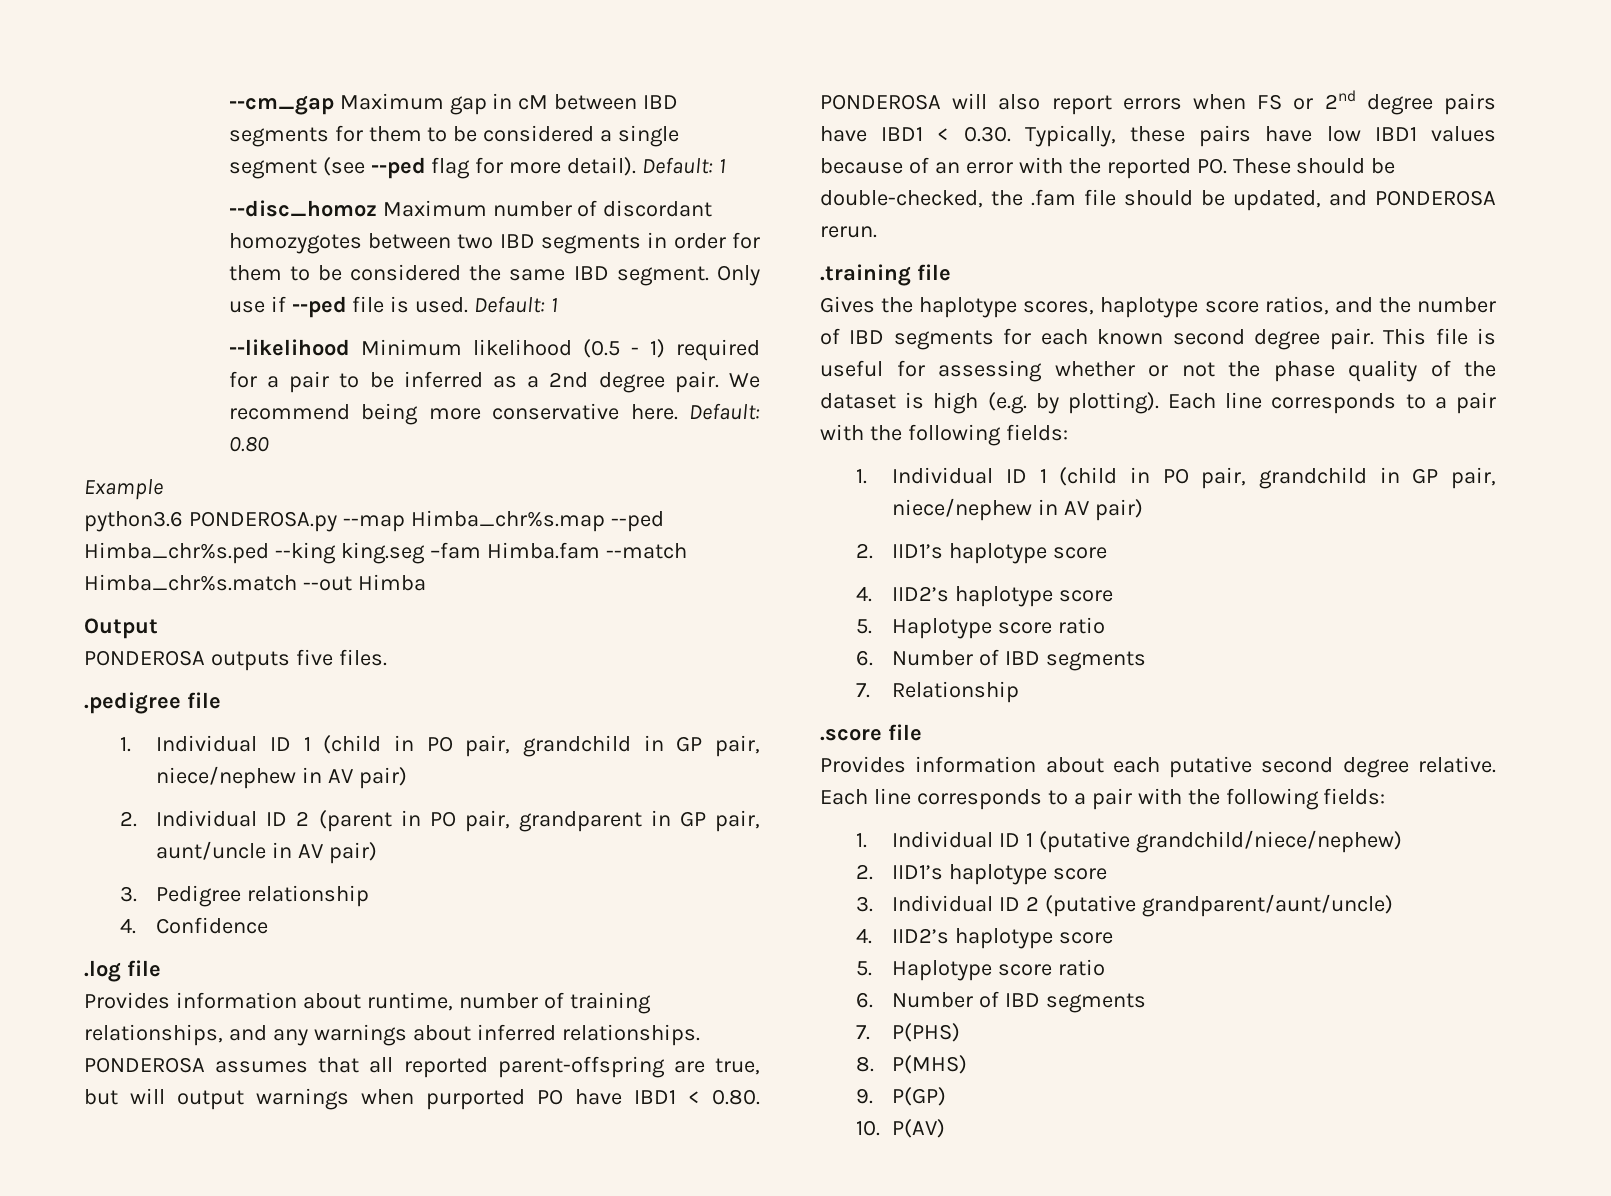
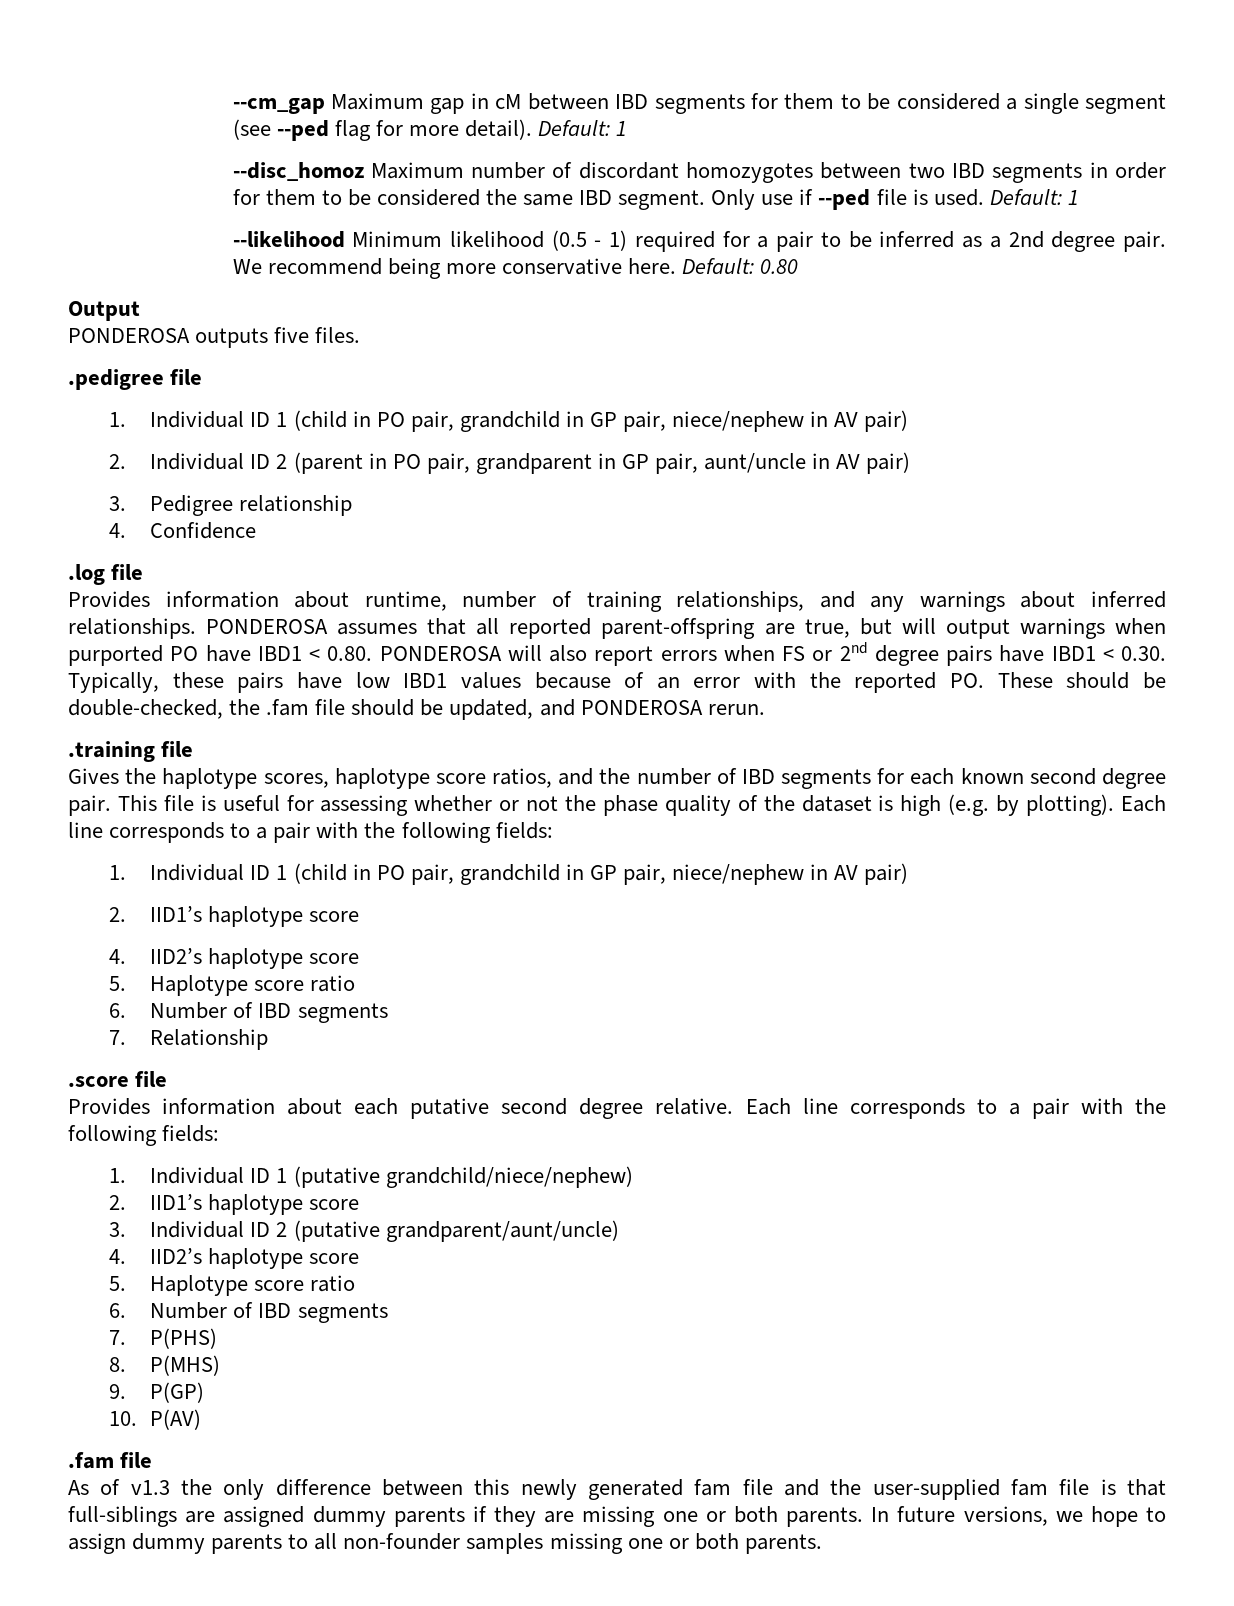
- Example
- python3.6 PONDEROSA.py --map Himba_chr%s.map --ped Himba_chr%s.ped --king king.seg –fam Himba.fam --match Himba_chr%s.match --out Himba
  10. P(AV)
+ .fam file
+ As of v1.3 the only difference between this newly generated fam file and the user-supplied fam file is that full-siblings are assigned dummy parents if they are missing one or both parents. In future versions, we hope to assign dummy parents to all non-founder samples missing one or both parents.

